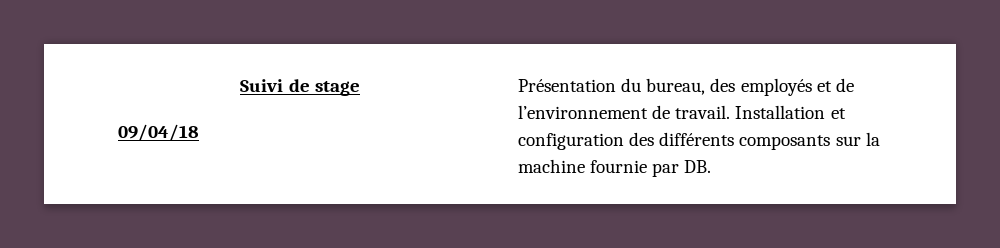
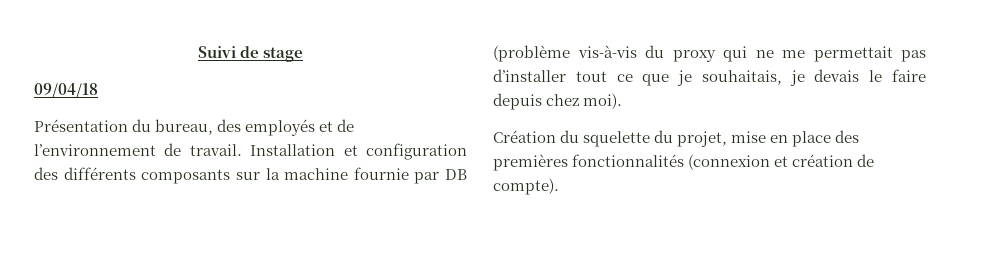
- Installation et configuration des différents composants sur la machine fournie par DB.
+ Installation et configuration des différents composants sur la machine fournie par DB (problème vis-à-vis du proxy qui ne me permettait pas d’installer tout ce que je souhaitais, je devais le faire depuis chez moi).
+ Création du squelette du projet, mise en place des premières fonctionnalités (connexion et création de compte).

